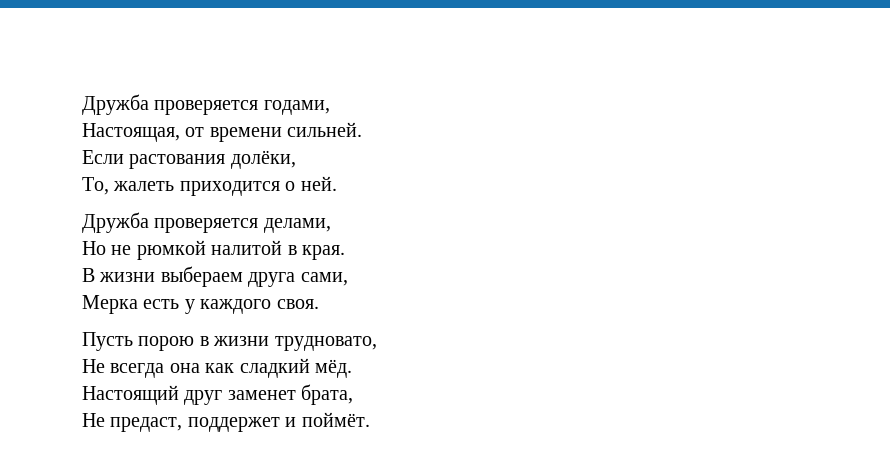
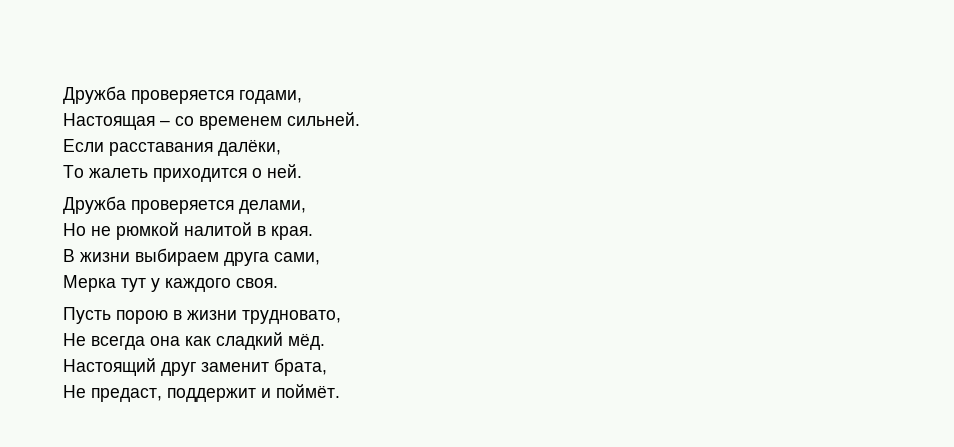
- Настоящая, от времени сильней.
+ Настоящая – со временем сильней.
- Если растования долёки,
- То, жалеть приходится о ней.
+ Если расставания далёки,
+ То жалеть приходится о ней.
- В жизни выбераем друга сами,
+ В жизни выбираем друга сами,
- Мерка есть у каждого своя.
+ Мерка тут у каждого своя.
- Настоящий друг заменет брата,
+ Настоящий друг заменит брата,
- Не предаст, поддержет и поймёт.
+ Не предаст, поддержит и поймёт.

